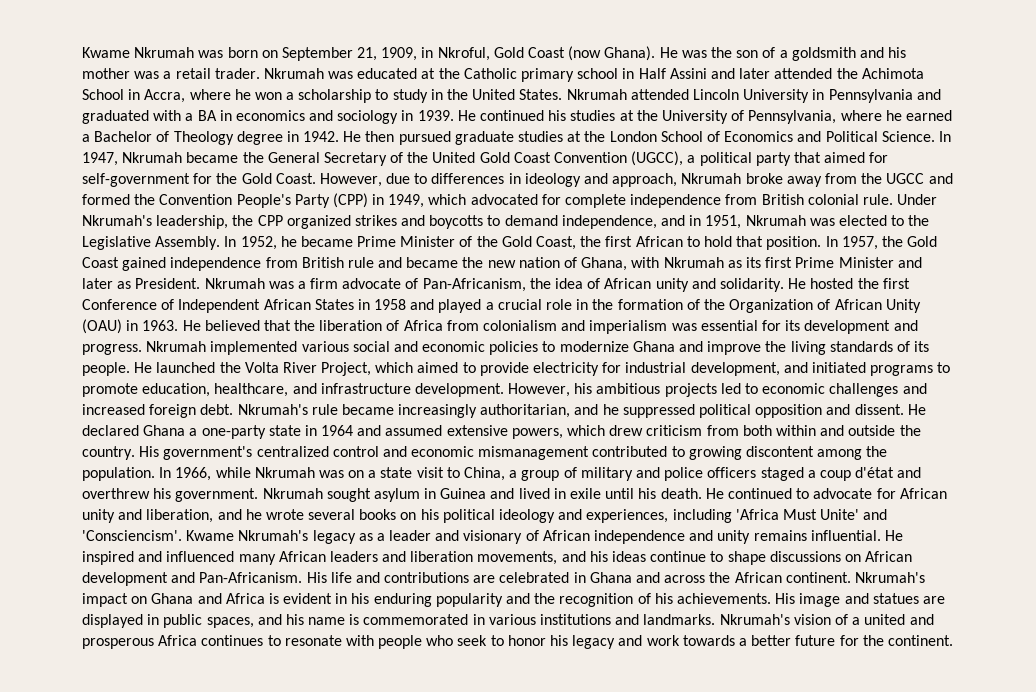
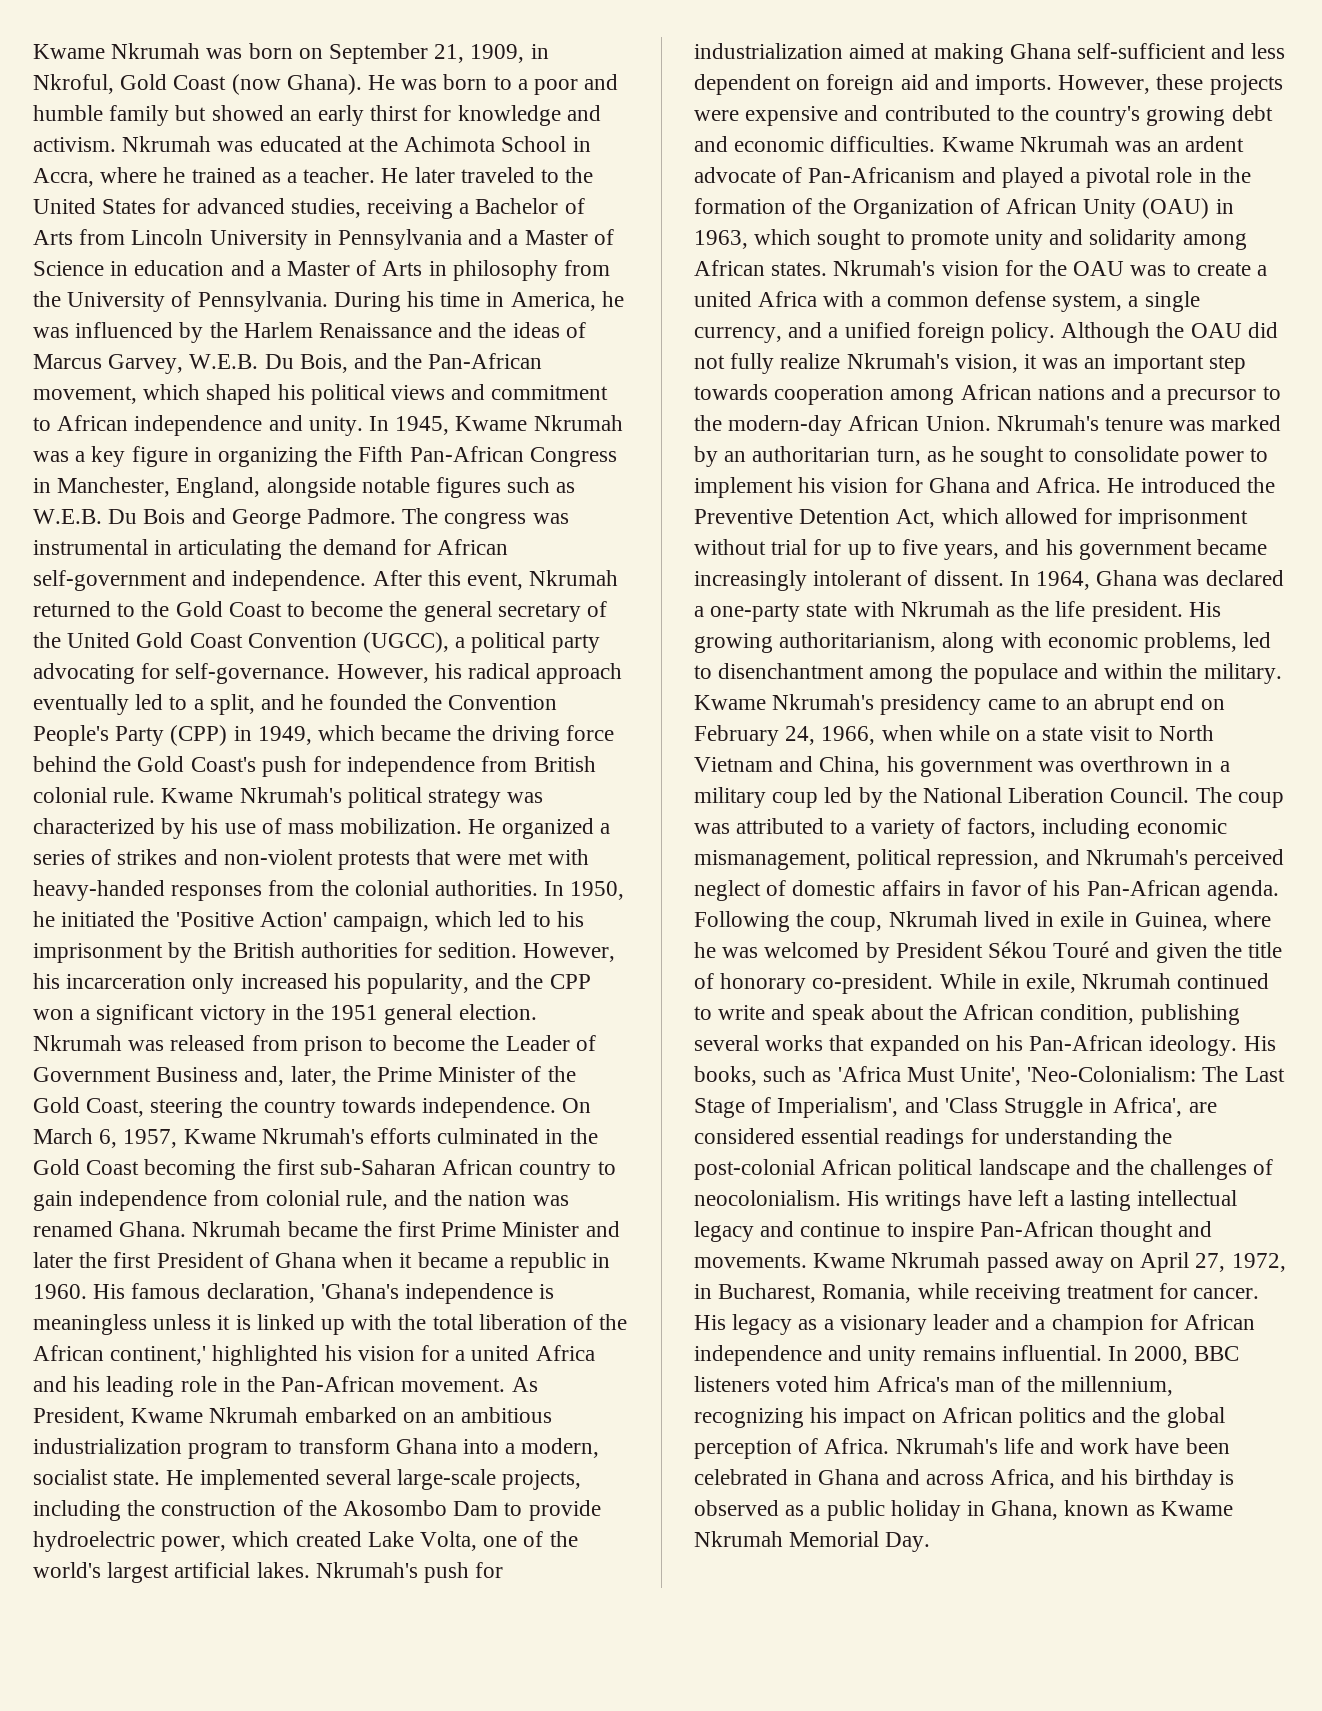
- He was the son of a goldsmith and his mother was a retail trader.
+ He was born to a poor and humble family but showed an early thirst for knowledge and activism.
- Nkrumah was educated at the Catholic primary school in Half Assini and later attended the Achimota School in Accra, where he won a scholarship to study in the United States. Nkrumah attended Lincoln University in Pennsylvania and graduated with a BA in economics and sociology in 1939. He continued his studies at the University of Pennsylvania, where he earned a Bachelor of Theology degree in 1942. He then pursued graduate studies at the London School of Economics and Political Science. In 1947, Nkrumah became the General Secretary of the United Gold Coast Convention (UGCC), a political party that aimed for self-government for the Gold Coast. However, due to differences in ideology and approach, Nkrumah broke away from the UGCC and formed the Convention People's Party (CPP) in 1949, which advocated for complete independence from British colonial rule.
+ Nkrumah was educated at the Achimota School in Accra, where he trained as a teacher. He later traveled to the United States for advanced studies, receiving a Bachelor of Arts from Lincoln University in Pennsylvania and a Master of Science in education and a Master of Arts in philosophy from the University of Pennsylvania. During his time in America, he was influenced by the Harlem Renaissance and the ideas of Marcus Garvey, W.E.B. Du Bois, and the Pan-African movement, which shaped his political views and commitment to African independence and unity. In 1945, Kwame Nkrumah was a key figure in organizing the Fifth Pan-African Congress in Manchester, England, alongside notable figures such as W.E.B. Du Bois and George Padmore. The congress was instrumental in articulating the demand for African self-government and independence. After this event, Nkrumah returned to the Gold Coast to become the general secretary of the United Gold Coast Convention (UGCC), a political party advocating for self-governance. However, his radical approach eventually led to a split, and he founded the Convention People's Party (CPP) in 1949, which became the driving force behind the Gold Coast's push for independence from British colonial rule.
- Under Nkrumah's leadership, the CPP organized strikes and boycotts to demand independence, and in 1951, Nkrumah was elected to the Legislative Assembly. In 1952, he became Prime Minister of the Gold Coast, the first African to hold that position. In 1957, the Gold Coast gained independence from British rule and became the new nation of Ghana, with Nkrumah as its first Prime Minister and later as President. Nkrumah was a firm advocate of Pan-Africanism, the idea of African unity and solidarity. He hosted the first Conference of Independent African States in 1958 and played a crucial role in the formation of the Organization of African Unity (OAU) in 1963. He believed that the liberation of Africa from colonialism and imperialism was essential for its development and progress. Nkrumah implemented various social and economic policies to modernize Ghana and improve the living standards of its people. He launched the Volta River Project, which aimed to provide electricity for industrial development, and initiated programs to promote education, healthcare, and infrastructure development. However, his ambitious projects led to economic challenges and increased foreign debt. Nkrumah's rule became increasingly authoritarian, and he suppressed political opposition and dissent. He declared Ghana a one-party state in 1964 and assumed extensive powers, which drew criticism from both within and outside the country. His government's centralized control and economic mismanagement contributed to growing discontent among the population. In 1966, while Nkrumah was on a state visit to China, a group of military and police officers staged a coup d'état and overthrew his government. Nkrumah sought asylum in Guinea and lived in exile until his death. He continued to advocate for African unity and liberation, and he wrote several books on his political ideology and experiences, including 'Africa Must Unite' and 'Consciencism'. Kwame Nkrumah's legacy as a leader and visionary of African independence and unity remains influential.
+ Kwame Nkrumah's political strategy was characterized by his use of mass mobilization. He organized a series of strikes and non-violent protests that were met with heavy-handed responses from the colonial authorities. In 1950, he initiated the 'Positive Action' campaign, which led to his imprisonment by the British authorities for sedition. However, his incarceration only increased his popularity, and the CPP won a significant victory in the 1951 general election. Nkrumah was released from prison to become the Leader of Government Business and, later, the Prime Minister of the Gold Coast, steering the country towards independence. On March 6, 1957, Kwame Nkrumah's efforts culminated in the Gold Coast becoming the first sub-Saharan African country to gain independence from colonial rule, and the nation was renamed Ghana. Nkrumah became the first Prime Minister and later the first President of Ghana when it became a republic in 1960. His famous declaration, 'Ghana's independence is meaningless unless it is linked up with the total liberation of the African continent,' highlighted his vision for a united Africa and his leading role in the Pan-African movement. As President, Kwame Nkrumah embarked on an ambitious industrialization program to transform Ghana into a modern, socialist state. He implemented several large-scale projects, including the construction of the Akosombo Dam to provide hydroelectric power, which created Lake Volta, one of the world's largest artificial lakes. Nkrumah's push for industrialization aimed at making Ghana self-sufficient and less dependent on foreign aid and imports. However, these projects were expensive and contributed to the country's growing debt and economic difficulties. Kwame Nkrumah was an ardent advocate of Pan-Africanism and played a pivotal role in the formation of the Organization of African Unity (OAU) in 1963, which sought to promote unity and solidarity among African states. Nkrumah's vision for the OAU was to create a united Africa with a common defense system, a single currency, and a unified foreign policy. Although the OAU did not fully realize Nkrumah's vision, it was an important step towards cooperation among African nations and a precursor to the modern-day African Union. Nkrumah's tenure was marked by an authoritarian turn, as he sought to consolidate power to implement his vision for Ghana and Africa. He introduced the Preventive Detention Act, which allowed for imprisonment without trial for up to five years, and his government became increasingly intolerant of dissent. In 1964, Ghana was declared a one-party state with Nkrumah as the life president. His growing authoritarianism, along with economic problems, led to disenchantment among the populace and within the military. Kwame Nkrumah's presidency came to an abrupt end on February 24, 1966, when while on a state visit to North Vietnam and China, his government was overthrown in a military coup led by the National Liberation Council. The coup was attributed to a variety of factors, including economic mismanagement, political repression, and Nkrumah's perceived neglect of domestic affairs in favor of his Pan-African agenda. Following the coup, Nkrumah lived in exile in Guinea, where he was welcomed by President Sékou Touré and given the title of honorary co-president. While in exile, Nkrumah continued to write and speak about the African condition, publishing several works that expanded on his Pan-African ideology. His books, such as 'Africa Must Unite', 'Neo-Colonialism: The Last Stage of Imperialism', and 'Class Struggle in Africa', are considered essential readings for understanding the post-colonial African political landscape and the challenges of neocolonialism. His writings have left a lasting intellectual legacy and continue to inspire Pan-African thought and movements. Kwame Nkrumah passed away on April 27, 1972, in Bucharest, Romania, while receiving treatment for cancer. His legacy as a visionary leader and a champion for African independence and unity remains influential.
- He inspired and influenced many African leaders and liberation movements, and his ideas continue to shape discussions on African development and Pan-Africanism. His life and contributions are celebrated in Ghana and across the African continent. Nkrumah's impact on Ghana and Africa is evident in his enduring popularity and the recognition of his achievements. His image and statues are displayed in public spaces, and his name is commemorated in various institutions and landmarks. Nkrumah's vision of a united and prosperous Africa continues to resonate with people who seek to honor his legacy and work towards a better future for the continent.
+ In 2000, BBC listeners voted him Africa's man of the millennium, recognizing his impact on African politics and the global perception of Africa. Nkrumah's life and work have been celebrated in Ghana and across Africa, and his birthday is observed as a public holiday in Ghana, known as Kwame Nkrumah Memorial Day.

